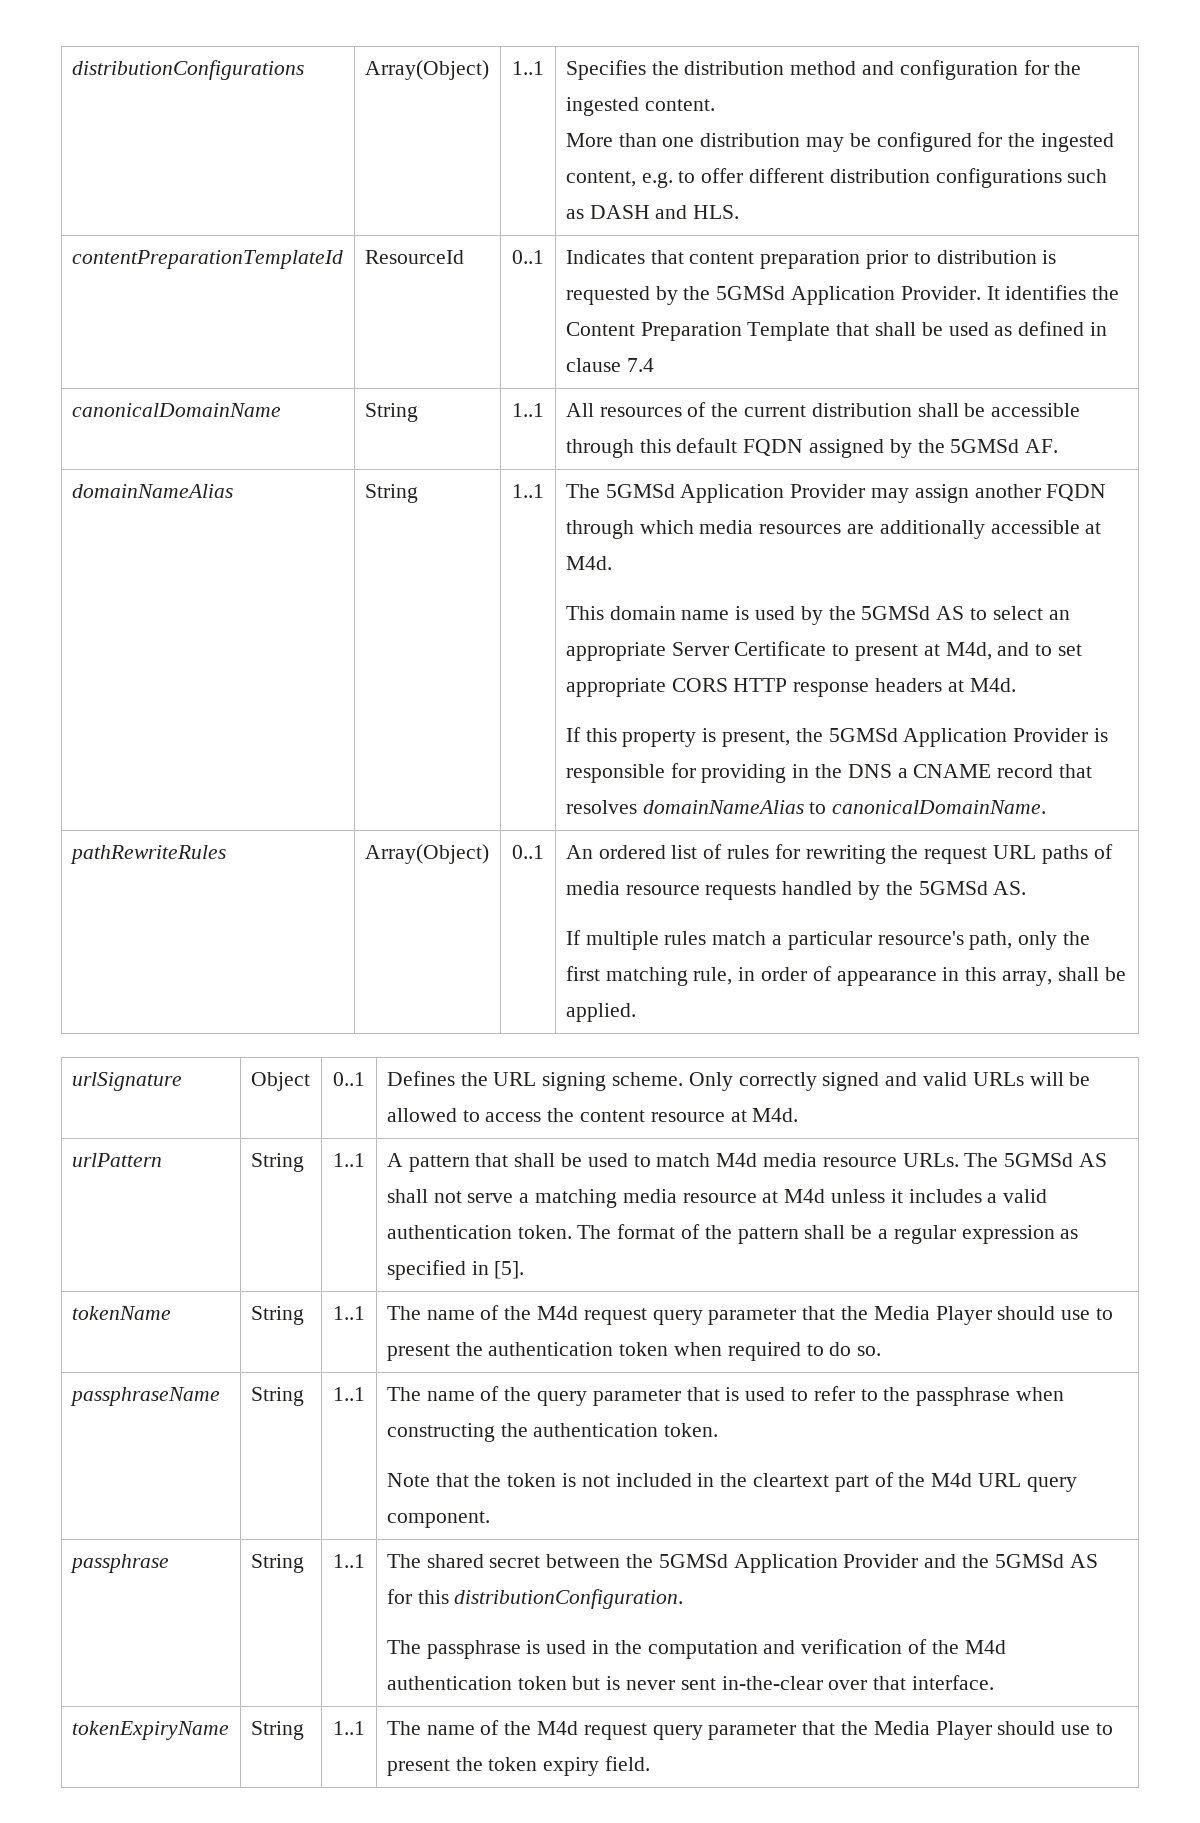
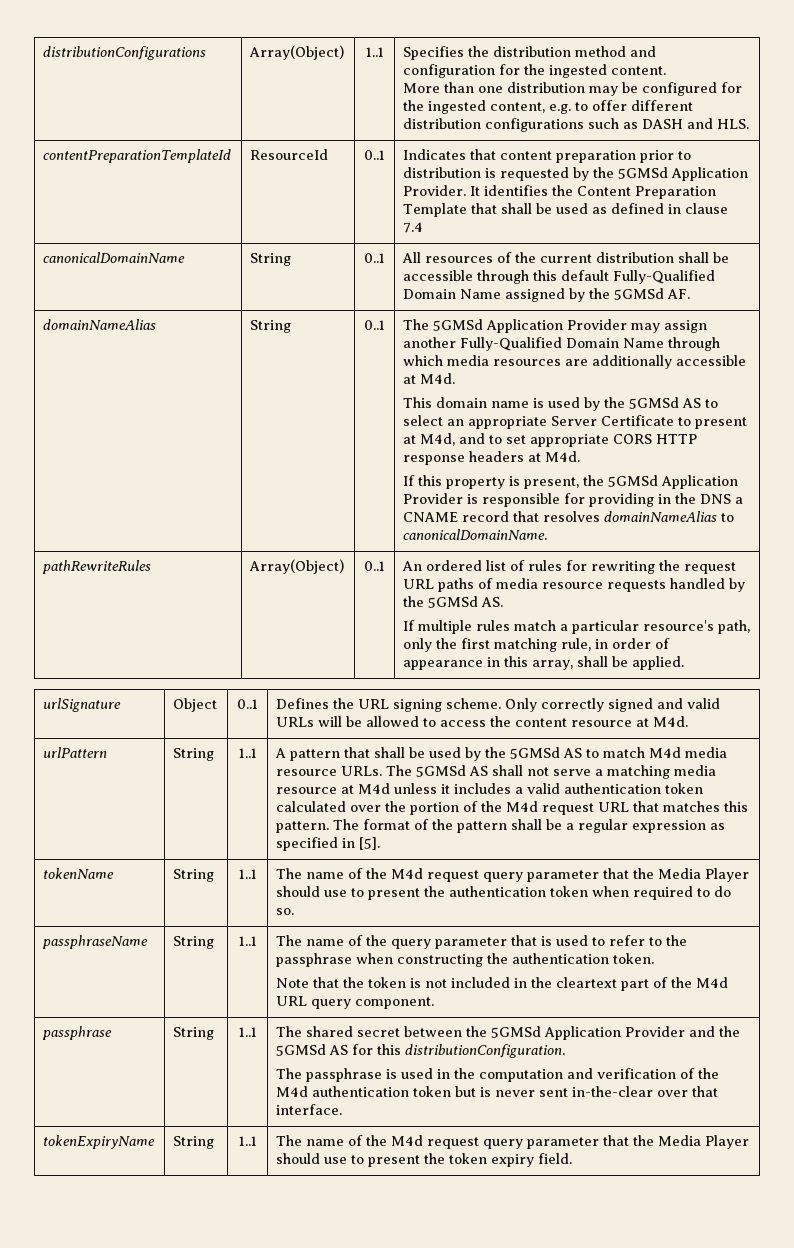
- canonicalDomainName | String | 1..1 | All resources of the current distribution shall be accessible through this default FQDN assigned by the 5GMSd AF.
+ canonicalDomainName | String | 0..1 | All resources of the current distribution shall be accessible through this default Fully-Qualified Domain Name assigned by the 5GMSd AF.
- domainNameAlias | String | 1..1
+ domainNameAlias | String | 0..1
- The 5GMSd Application Provider may assign another FQDN through which media resources are additionally accessible at M4d.
+ The 5GMSd Application Provider may assign another Fully-Qualified Domain Name through which media resources are additionally accessible at M4d.
- A pattern that shall be used to match M4d media resource URLs.
+ A pattern that shall be used by the 5GMSd AS to match M4d media resource URLs.
- The 5GMSd AS shall not serve a matching media resource at M4d unless it includes a valid authentication token.
+ The 5GMSd AS shall not serve a matching media resource at M4d unless it includes a valid authentication token calculated over the portion of the M4d request URL that matches this pattern.

